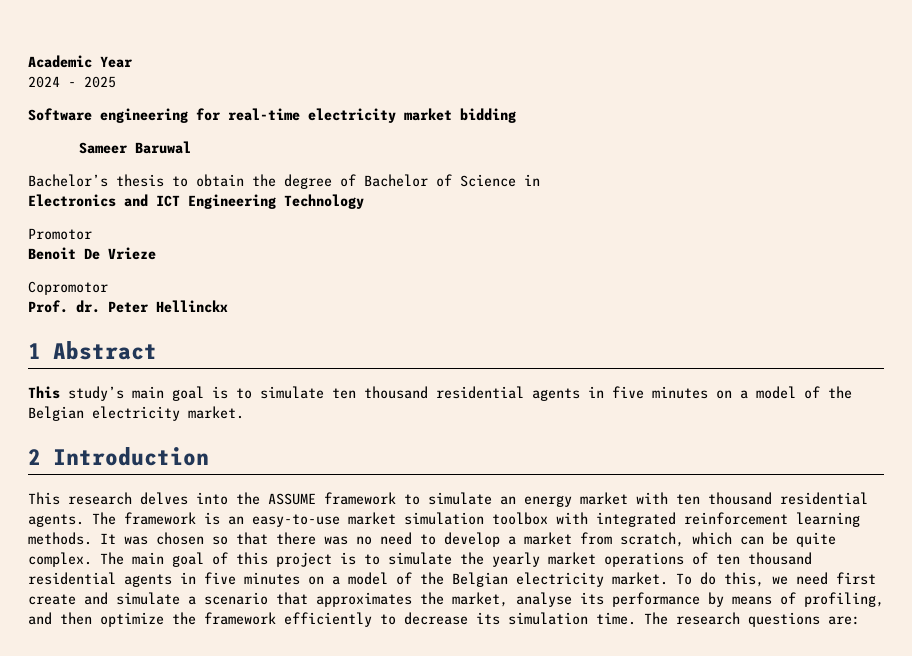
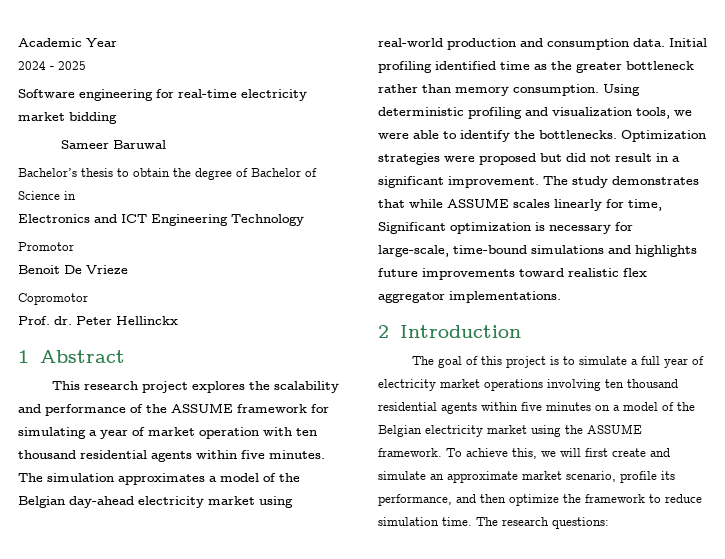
- This study’s main goal is to simulate ten thousand residential agents in five minutes on a model of the Belgian electricity market.
+ This research project explores the scalability and performance of the ASSUME framework for simulating a year of market operation with ten thousand residential agents within five minutes. The simulation approximates a model of the Belgian day-ahead electricity market using real-world production and consumption data. Initial profiling identified time as the greater bottleneck rather than memory consumption. Using deterministic profiling and visualization tools, we were able to identify the bottlenecks. Optimization strategies were proposed but did not result in a significant improvement. The study demonstrates that while ASSUME scales linearly for time, Significant optimization is necessary for large-scale, time-bound simulations and highlights future improvements toward realistic flex aggregator implementations.
  2 Introduction
- This research delves into the ASSUME framework to simulate an energy market with ten thousand residential agents. The framework is an easy-to-use market simulation toolbox with integrated reinforcement learning methods. It was chosen so that there was no need to develop a market from scratch, which can be quite complex. The main goal of this project is to simulate the yearly market operations of ten thousand residential agents in five minutes on a model of the Belgian electricity market. To do this, we need first create and simulate a scenario that approximates the market, analyse its performance by means of profiling, and then optimize the framework efficiently to decrease its simulation time.
+ The goal of this project is to simulate a full year of electricity market operations involving ten thousand residential agents within five minutes on a model of the Belgian electricity market using the ASSUME framework. To achieve this, we will first create and simulate an approximate market scenario, profile its performance, and then optimize the framework to reduce simulation time.
- The research questions are:
+ The research questions:

